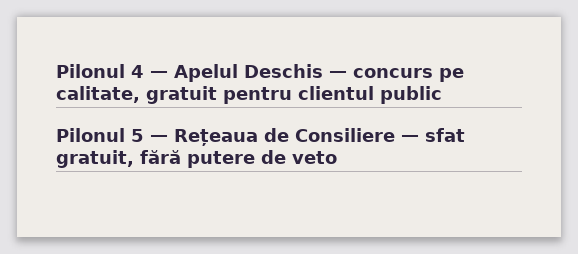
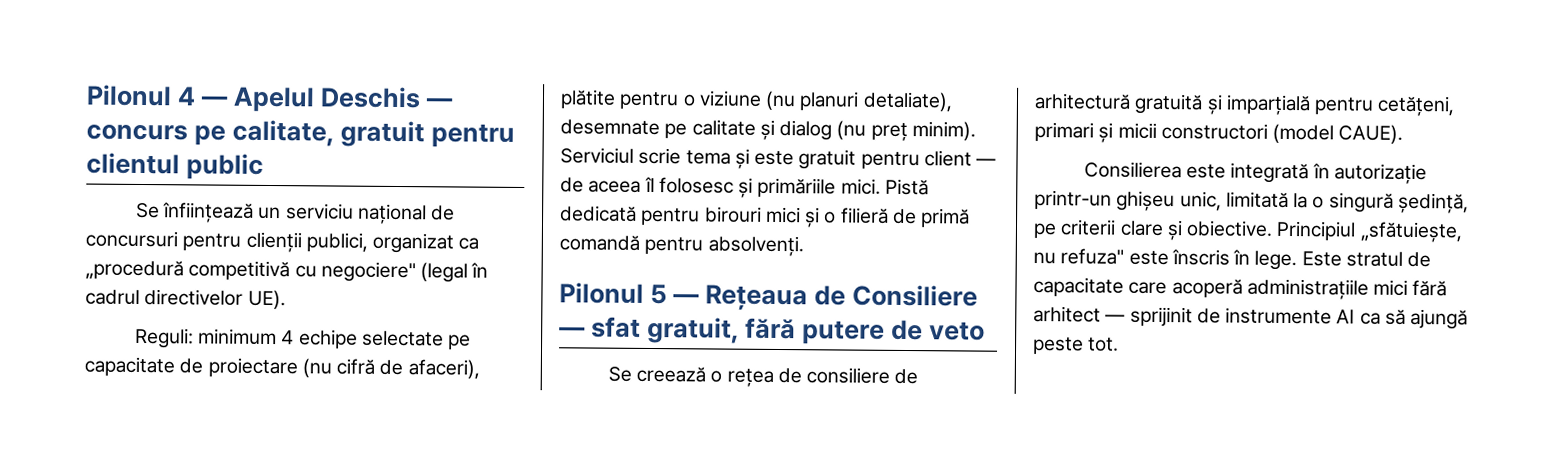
+ Se înființează un serviciu național de concursuri pentru clienții publici, organizat ca „procedură competitivă cu negociere" (legal în cadrul directivelor UE).
+ Reguli: minimum 4 echipe selectate pe capacitate de proiectare (nu cifră de afaceri), plătite pentru o viziune (nu planuri detaliate), desemnate pe calitate și dialog (nu preț minim). Serviciul scrie tema și este gratuit pentru client — de aceea îl folosesc și primăriile mici. Pistă dedicată pentru birouri mici și o filieră de primă comandă pentru absolvenți.
+ Se creează o rețea de consiliere de arhitectură gratuită și imparțială pentru cetățeni, primari și micii constructori (model CAUE).
+ Consilierea este integrată în autorizație printr-un ghișeu unic, limitată la o singură ședință, pe criterii clare și obiective. Principiul „sfătuiește, nu refuza" este înscris în lege. Este stratul de capacitate care acoperă administrațiile mici fără arhitect — sprijinit de instrumente AI ca să ajungă peste tot.

